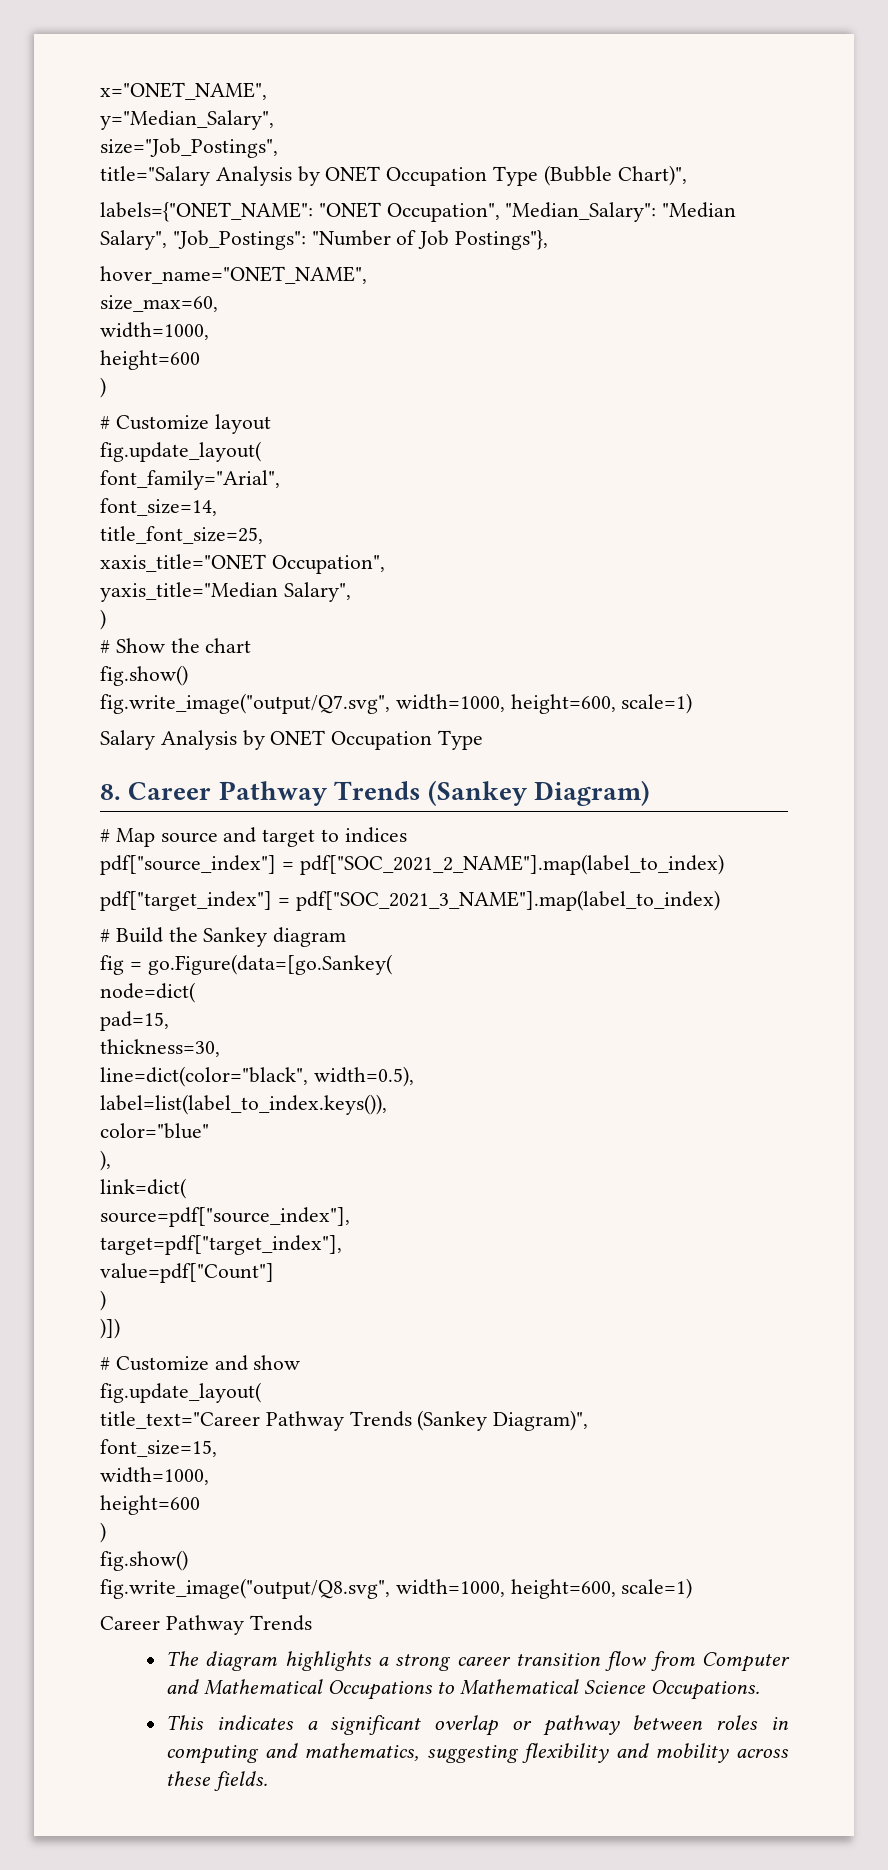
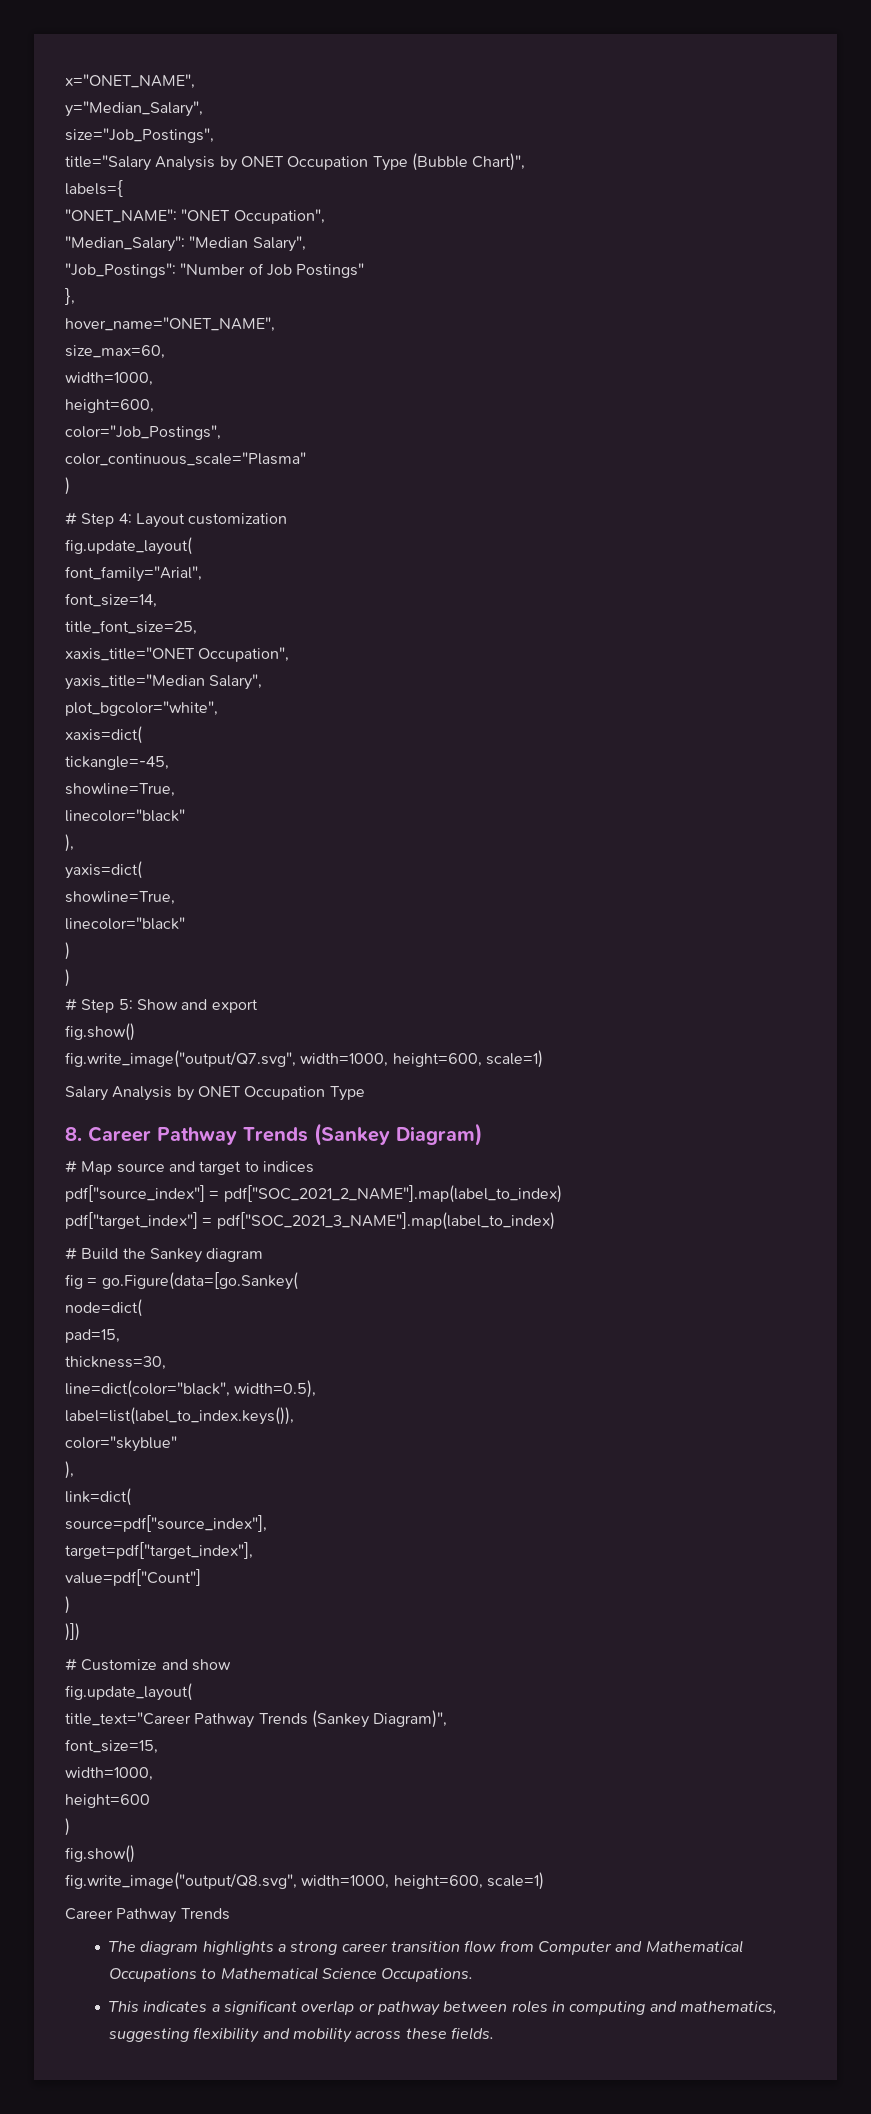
- labels={"ONET_NAME": "ONET Occupation", "Median_Salary": "Median Salary", "Job_Postings": "Number of Job Postings"},
+ labels={
+ "ONET_NAME": "ONET Occupation",
+ "Median_Salary": "Median Salary",
+ "Job_Postings": "Number of Job Postings"
+ },
  size_max=60,
  width=1000,
- height=600
+ height=600,
+ color="Job_Postings",
+ color_continuous_scale="Plasma"
  )
- # Customize layout
+ # Step 4: Layout customization
  yaxis_title="Median Salary",
+ plot_bgcolor="white",
+ xaxis=dict(
+ tickangle=-45,
+ showline=True,
+ linecolor="black"
+ ),
+ yaxis=dict(
+ showline=True,
+ linecolor="black"
  )
- # Show the chart
+ )
+ # Step 5: Show and export
- color="blue"
+ color="skyblue"

